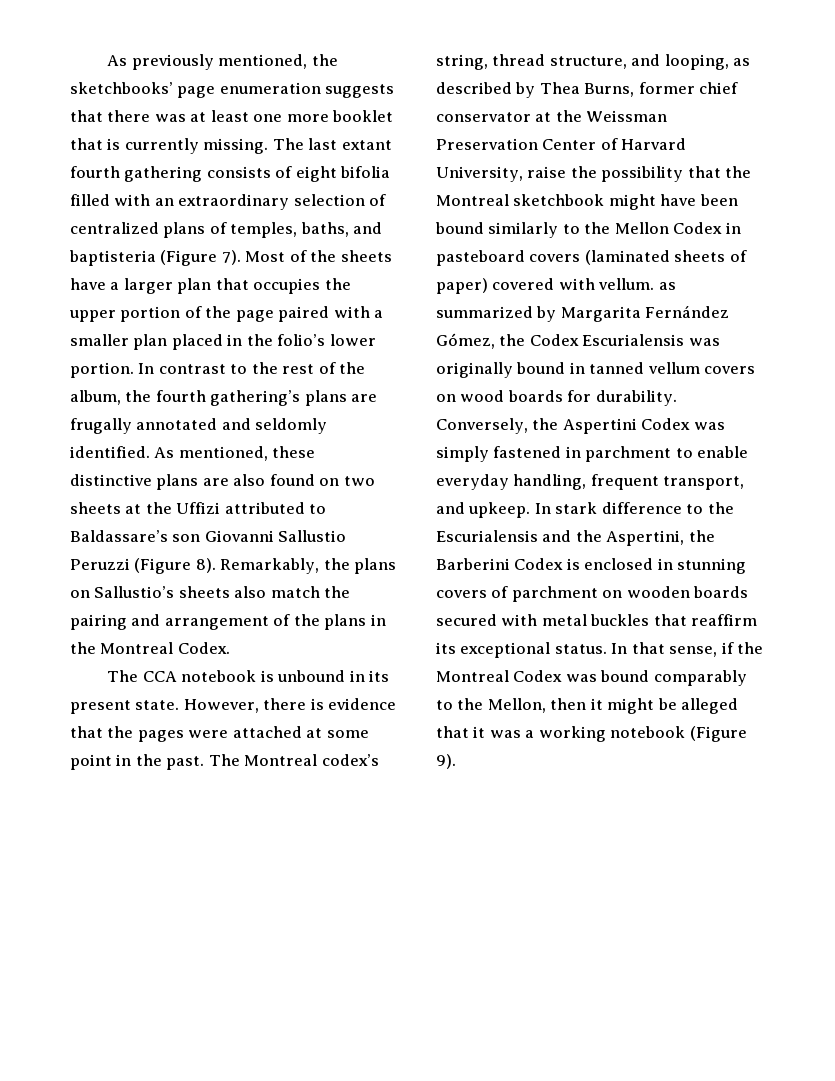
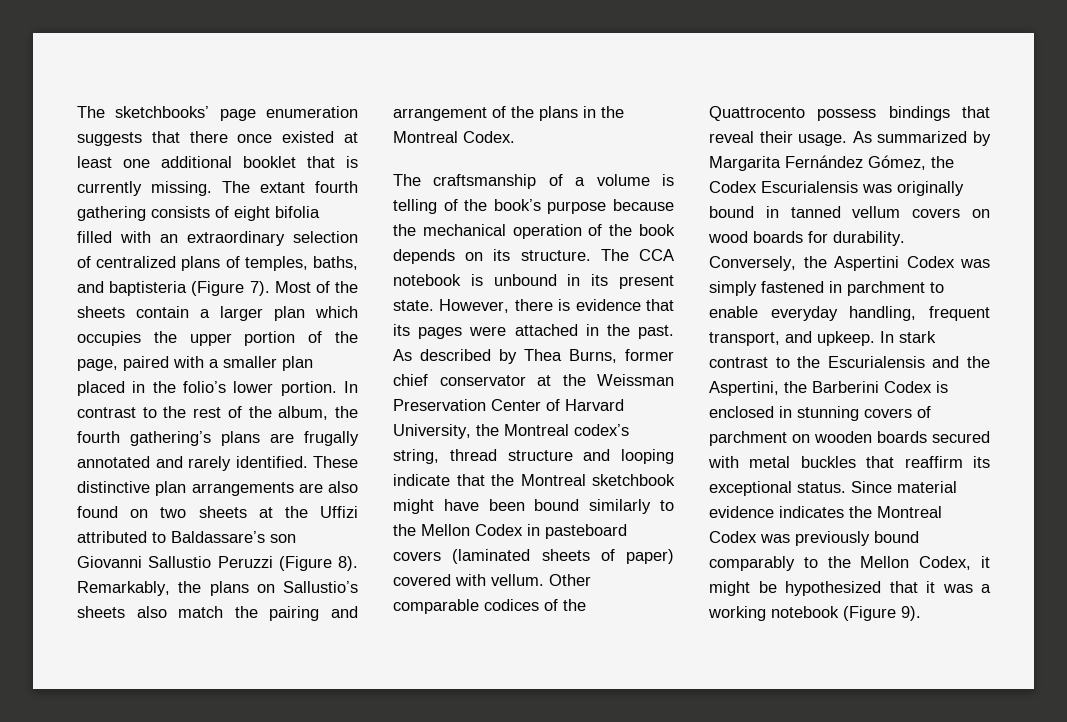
- As previously mentioned, the sketchbooks’ page enumeration suggests that there was at least one more booklet that is currently missing.
+ The sketchbooks’ page enumeration suggests that there once existed at least one additional booklet that is currently missing.
- The last extant fourth gathering consists of eight bifolia filled with an extraordinary selection of centralized plans of temples, baths, and baptisteria (Figure 7).
+ The extant fourth gathering consists of eight bifolia filled with an extraordinary selection of centralized plans of temples, baths, and baptisteria (Figure 7).
- Most of the sheets have a larger plan that occupies the upper portion of the page paired with a smaller plan placed in the folio’s lower portion.
+ Most of the sheets contain a larger plan which occupies the upper portion of the page, paired with a smaller plan placed in the folio’s lower portion.
- In contrast to the rest of the album, the fourth gathering’s plans are frugally annotated and seldomly identified. As mentioned, these distinctive plans are also found on two sheets at the Uffizi attributed to Baldassare’s son Giovanni Sallustio Peruzzi (Figure 8).
+ In contrast to the rest of the album, the fourth gathering’s plans are frugally annotated and rarely identified. These distinctive plan arrangements are also found on two sheets at the Uffizi attributed to Baldassare’s son Giovanni Sallustio Peruzzi (Figure 8).
- The CCA notebook is unbound in its present state.
+ The craftsmanship of a volume is telling of the book’s purpose because the mechanical operation of the book depends on its structure. The CCA notebook is unbound in its present state.
- However, there is evidence that the pages were attached at some point in the past. The Montreal codex’s string, thread structure, and looping, as described by Thea Burns, former chief conservator at the Weissman Preservation Center of Harvard University, raise the possibility that the Montreal sketchbook might have been bound similarly to the Mellon Codex in pasteboard covers (laminated sheets of paper) covered with vellum. as summarized by Margarita Fernández Gómez, the Codex Escurialensis was originally bound in tanned vellum covers on wood boards for durability.
+ However, there is evidence that its pages were attached in the past. As described by Thea Burns, former chief conservator at the Weissman Preservation Center of Harvard University, the Montreal codex’s string, thread structure and looping indicate that the Montreal sketchbook might have been bound similarly to the Mellon Codex in pasteboard covers (laminated sheets of paper) covered with vellum. Other comparable codices of the Quattrocento possess bindings that reveal their usage. As summarized by Margarita Fernández Gómez, the Codex Escurialensis was originally bound in tanned vellum covers on wood boards for durability.
- In stark difference to the Escurialensis and the Aspertini, the Barberini Codex is enclosed in stunning covers of parchment on wooden boards secured with metal buckles that reaffirm its exceptional status.
+ In stark contrast to the Escurialensis and the Aspertini, the Barberini Codex is enclosed in stunning covers of parchment on wooden boards secured with metal buckles that reaffirm its exceptional status.
- In that sense, if the Montreal Codex was bound comparably to the Mellon, then it might be alleged that it was a working notebook (Figure 9).
+ Since material evidence indicates the Montreal Codex was previously bound comparably to the Mellon Codex, it might be hypothesized that it was a working notebook (Figure 9).

